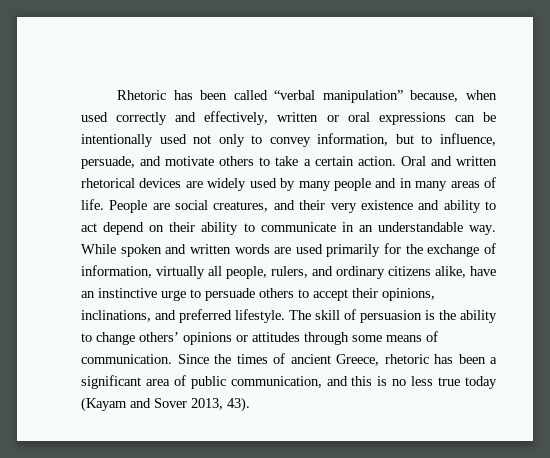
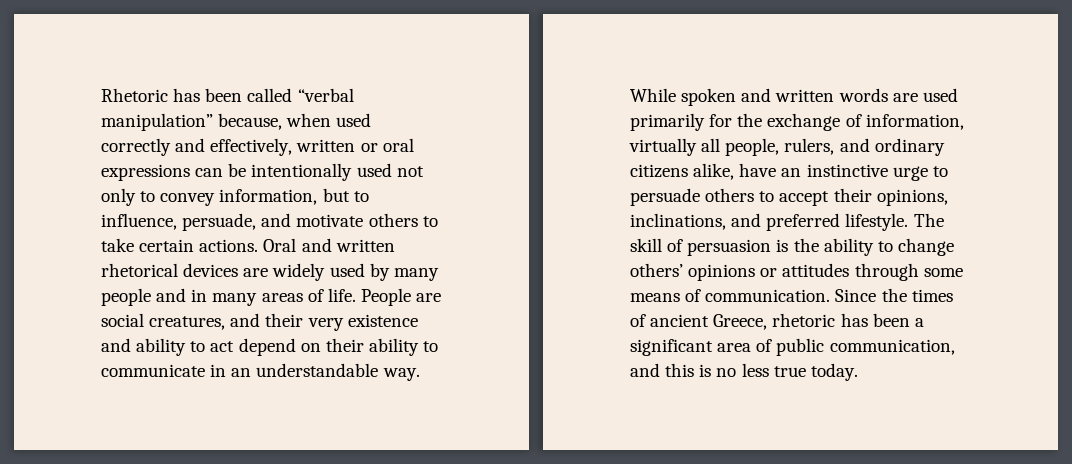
- Rhetoric has been called “verbal manipulation” because, when used correctly and effectively, written or oral expressions can be intentionally used not only to convey information, but to influence, persuade, and motivate others to take a certain action.
+ Rhetoric has been called “verbal manipulation” because, when used correctly and effectively, written or oral expressions can be intentionally used not only to convey information, but to influence, persuade, and motivate others to take certain actions.
- Since the times of ancient Greece, rhetoric has been a significant area of public communication, and this is no less true today (Kayam and Sover 2013, 43).
+ Since the times of ancient Greece, rhetoric has been a significant area of public communication, and this is no less true today.

